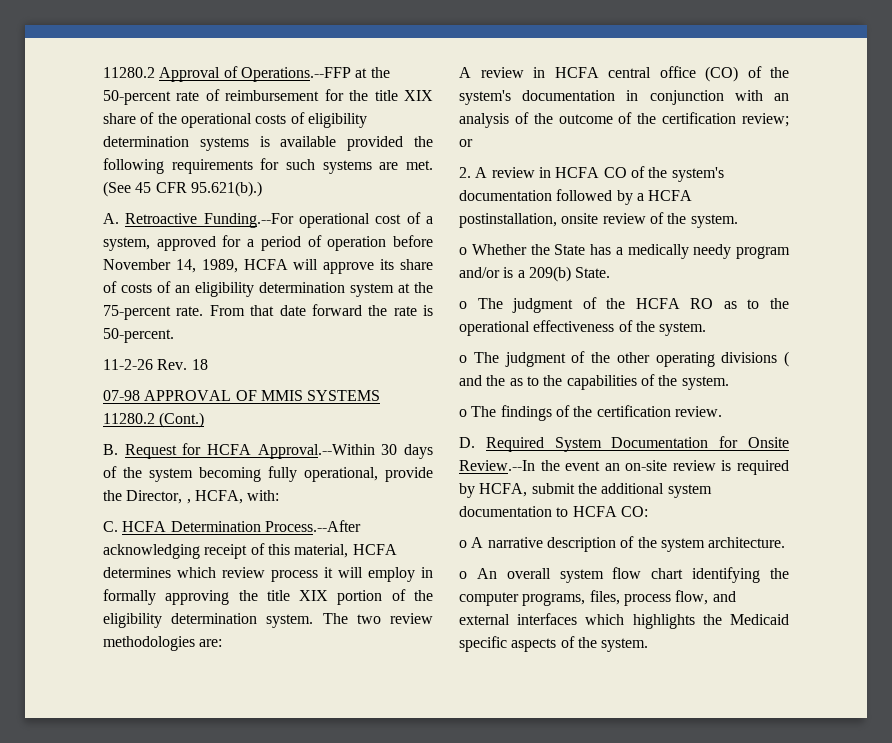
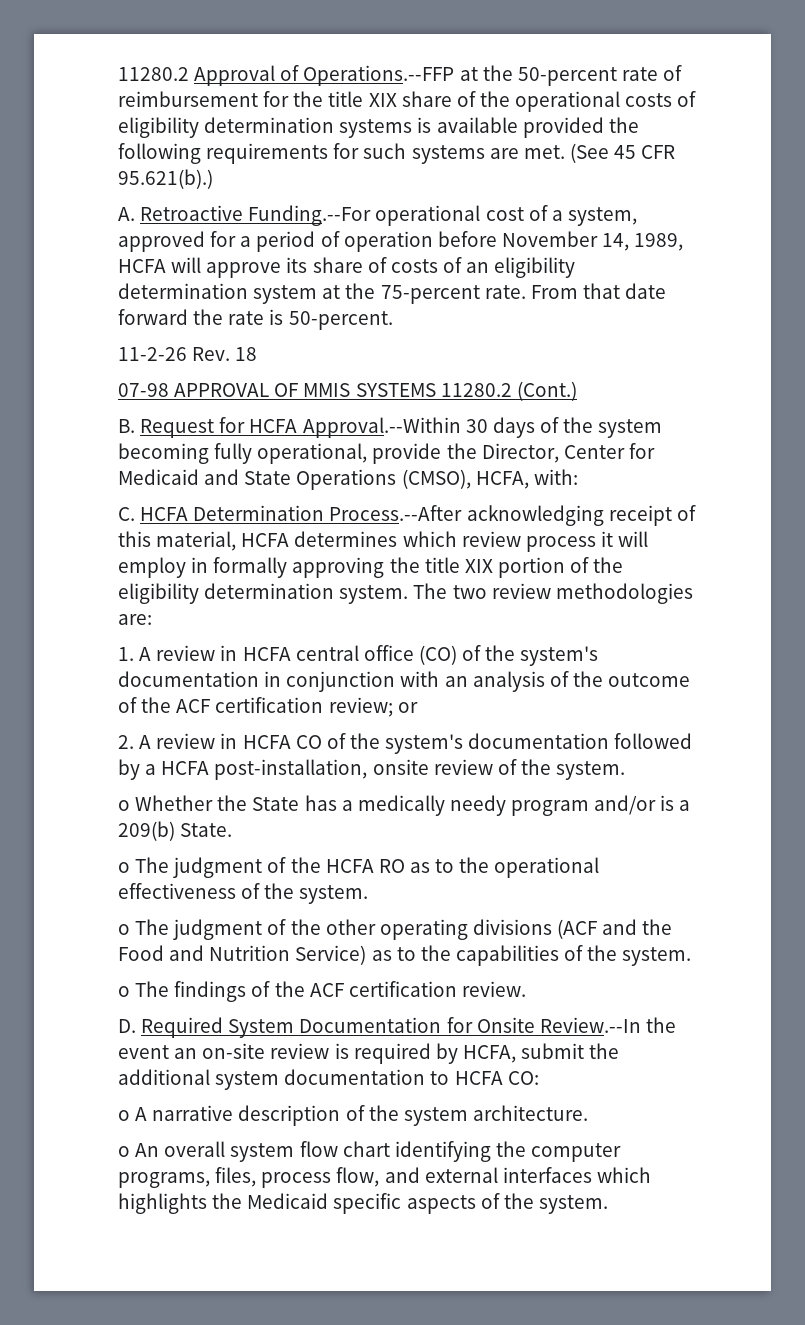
- B. Request for HCFA Approval.--Within 30 days of the system becoming fully operational, provide the Director, , HCFA, with:
+ B. Request for HCFA Approval.--Within 30 days of the system becoming fully operational, provide the Director, Center for Medicaid and State Operations (CMSO), HCFA, with:
- A review in HCFA central office (CO) of the system's documentation in conjunction with an analysis of the outcome of the certification review; or
+ 1. A review in HCFA central office (CO) of the system's documentation in conjunction with an analysis of the outcome of the ACF certification review; or
- 2. A review in HCFA CO of the system's documentation followed by a HCFA postinstallation, onsite review of the system.
+ 2. A review in HCFA CO of the system's documentation followed by a HCFA post-installation, onsite review of the system.
- o The judgment of the other operating divisions ( and the as to the capabilities of the system.
+ o The judgment of the other operating divisions (ACF and the Food and Nutrition Service) as to the capabilities of the system.
- o The findings of the certification review.
+ o The findings of the ACF certification review.

